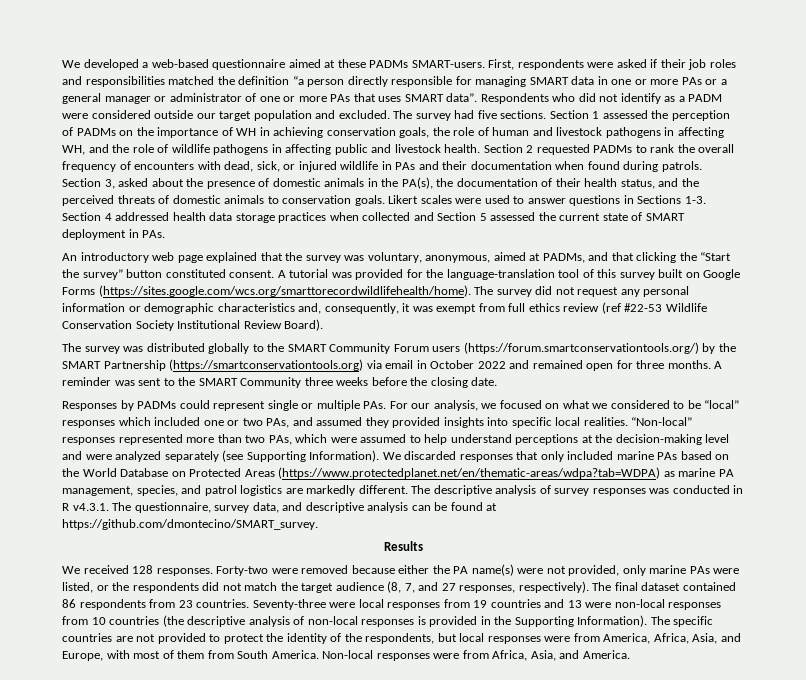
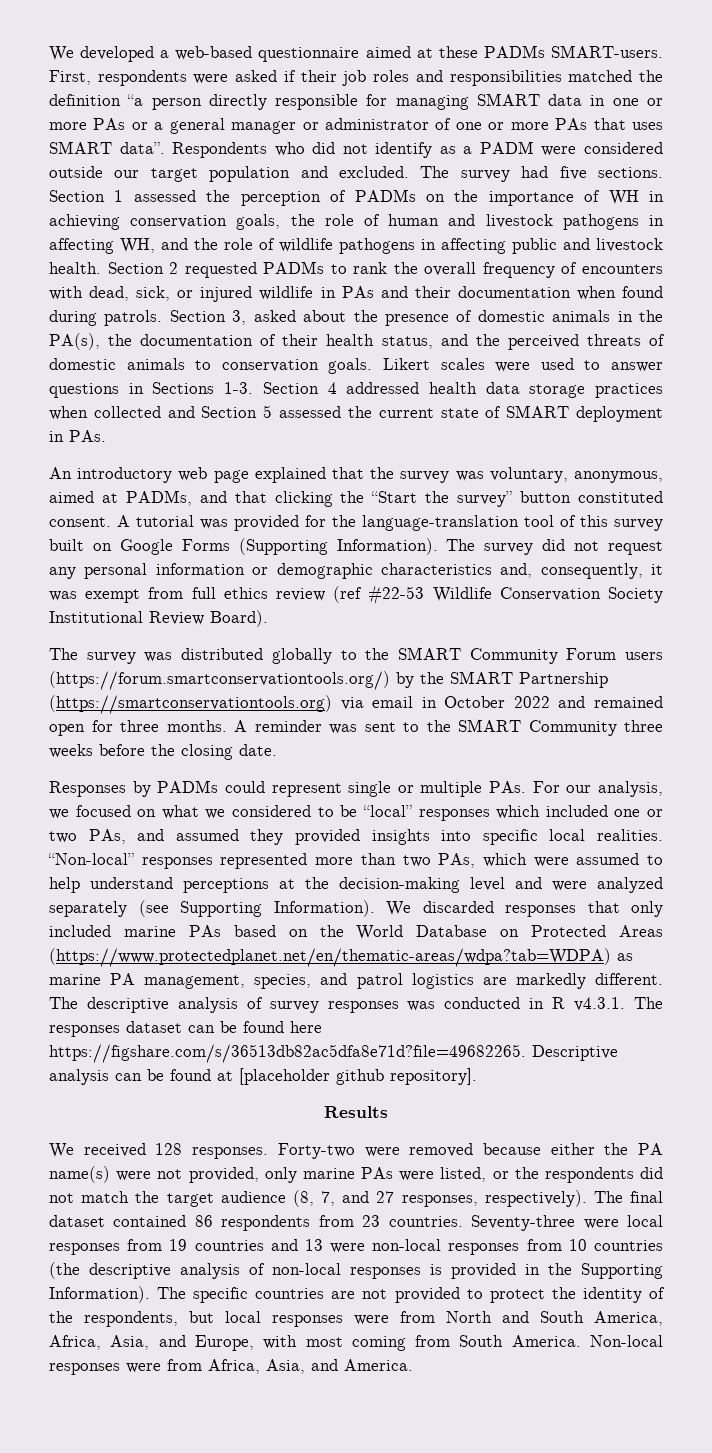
- A tutorial was provided for the language-translation tool of this survey built on Google Forms (https://sites.google.com/wcs.org/smarttorecordwildlifehealth/home). The survey did not request any personal information or demographic characteristics and, consequently, it was exempt from full ethics review (ref #22-53 Wildlife Conservation Society Institutional Review Board).
+ A tutorial was provided for the language-translation tool of this survey built on Google Forms (Supporting Information). The survey did not request any personal information or demographic characteristics and, consequently, it was exempt from full ethics review (ref #22-53 Wildlife Conservation Society Institutional Review Board).
- The descriptive analysis of survey responses was conducted in R v4.3.1. The questionnaire, survey data, and descriptive analysis can be found at https://github.com/dmontecino/SMART_survey.
+ The descriptive analysis of survey responses was conducted in R v4.3.1. The responses dataset can be found here https://figshare.com/s/36513db82ac5dfa8e71d?file=49682265. Descriptive analysis can be found at [placeholder github repository].
- The specific countries are not provided to protect the identity of the respondents, but local responses were from America, Africa, Asia, and Europe, with most of them from South America.
+ The specific countries are not provided to protect the identity of the respondents, but local responses were from North and South America, Africa, Asia, and Europe, with most coming from South America.

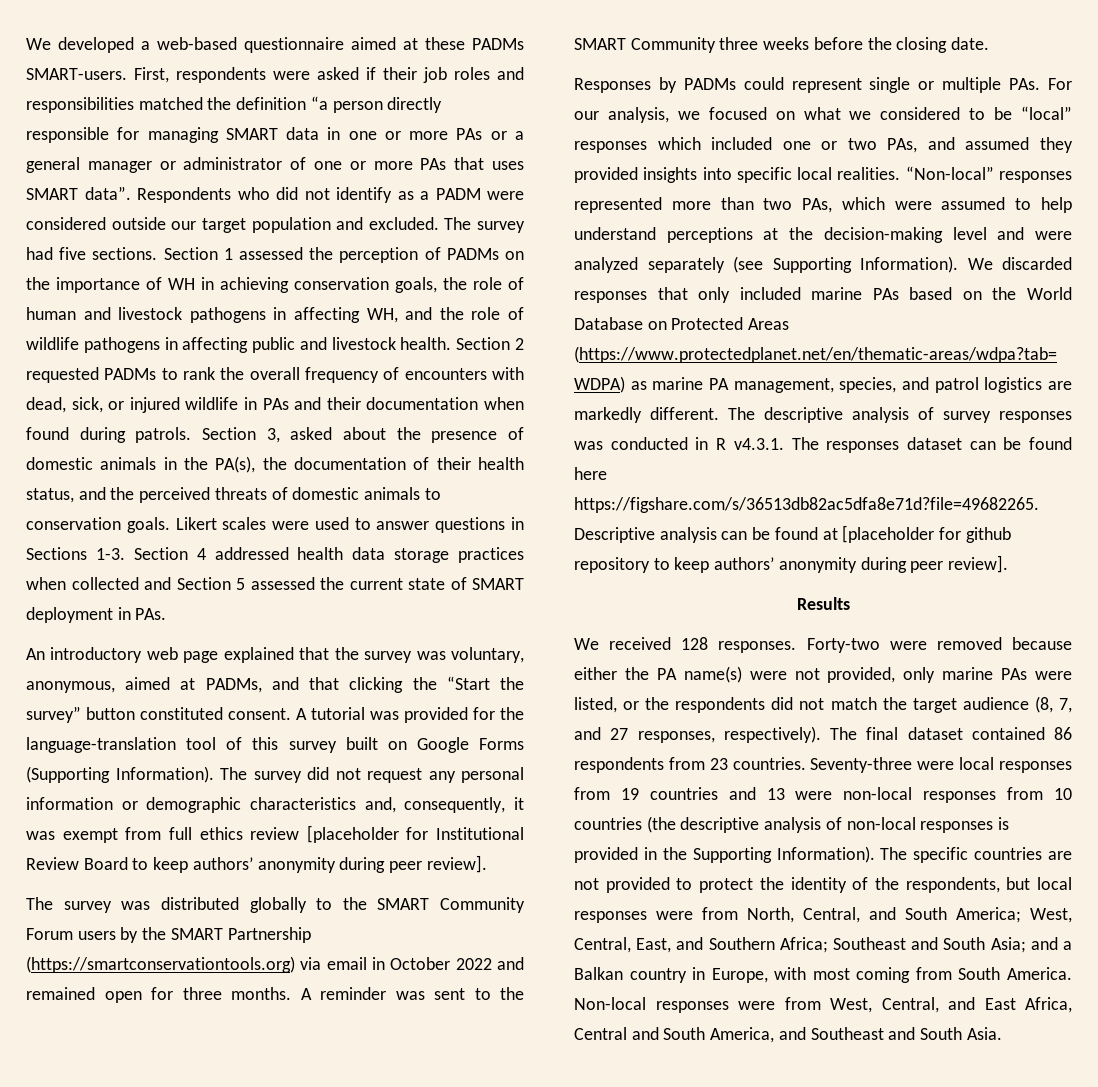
- The survey did not request any personal information or demographic characteristics and, consequently, it was exempt from full ethics review (ref #22-53 Wildlife Conservation Society Institutional Review Board).
+ The survey did not request any personal information or demographic characteristics and, consequently, it was exempt from full ethics review [placeholder for Institutional Review Board to keep authors’ anonymity during peer review].
- The survey was distributed globally to the SMART Community Forum users (https://forum.smartconservationtools.org/) by the SMART Partnership (https://smartconservationtools.org) via email in October 2022 and remained open for three months.
+ The survey was distributed globally to the SMART Community Forum users by the SMART Partnership (https://smartconservationtools.org) via email in October 2022 and remained open for three months.
- The descriptive analysis of survey responses was conducted in R v4.3.1. The responses dataset can be found here https://figshare.com/s/36513db82ac5dfa8e71d?file=49682265. Descriptive analysis can be found at [placeholder github repository].
+ The descriptive analysis of survey responses was conducted in R v4.3.1. The responses dataset can be found here https://figshare.com/s/36513db82ac5dfa8e71d?file=49682265. Descriptive analysis can be found at [placeholder for github repository to keep authors’ anonymity during peer review].
- The specific countries are not provided to protect the identity of the respondents, but local responses were from North and South America, Africa, Asia, and Europe, with most coming from South America.
+ The specific countries are not provided to protect the identity of the respondents, but local responses were from North, Central, and South America; West, Central, East, and Southern Africa; Southeast and South Asia; and a Balkan country in Europe, with most coming from South America.
- Non-local responses were from Africa, Asia, and America.
+ Non-local responses were from West, Central, and East Africa, Central and South America, and Southeast and South Asia.

